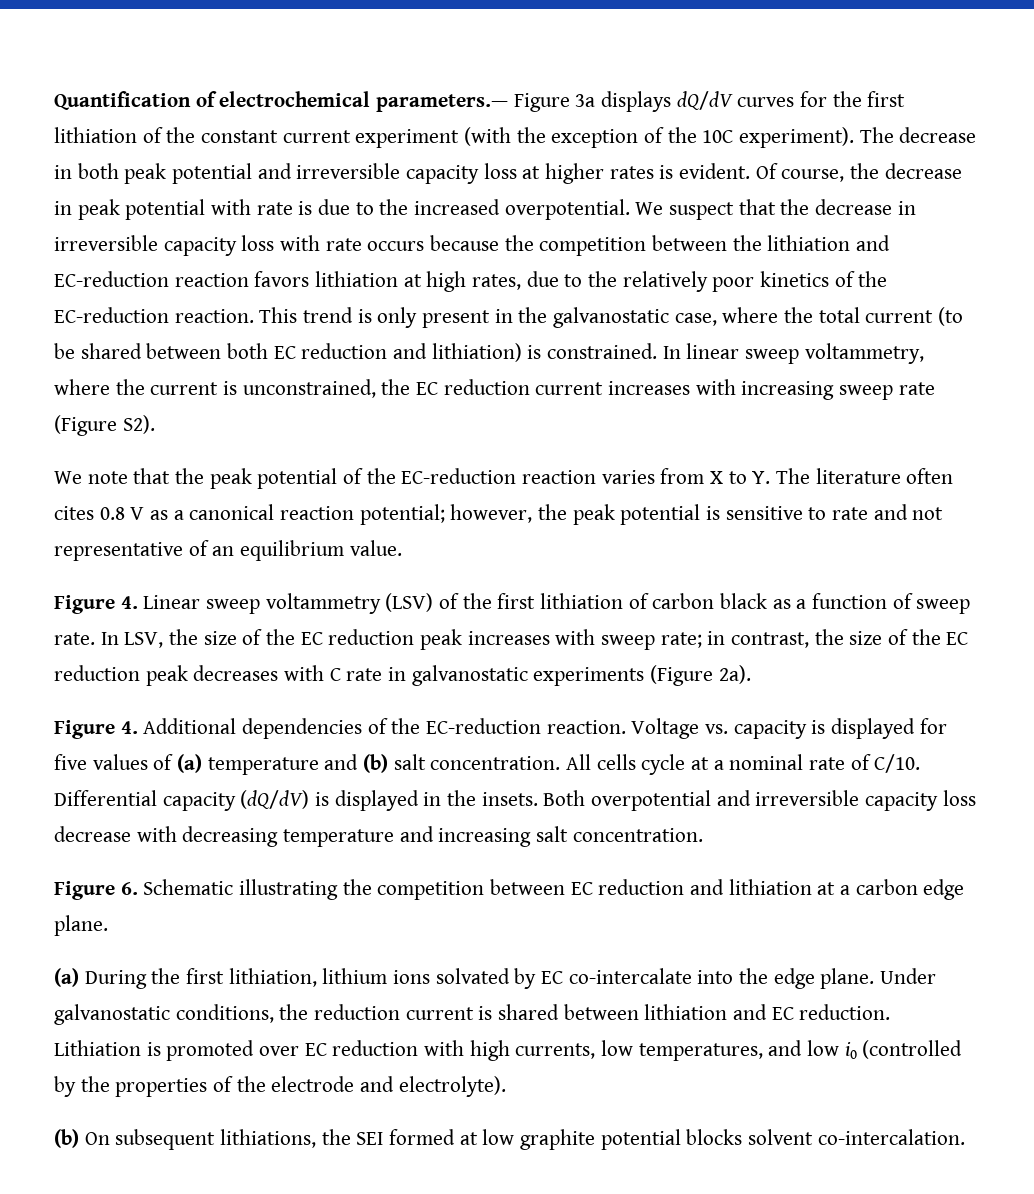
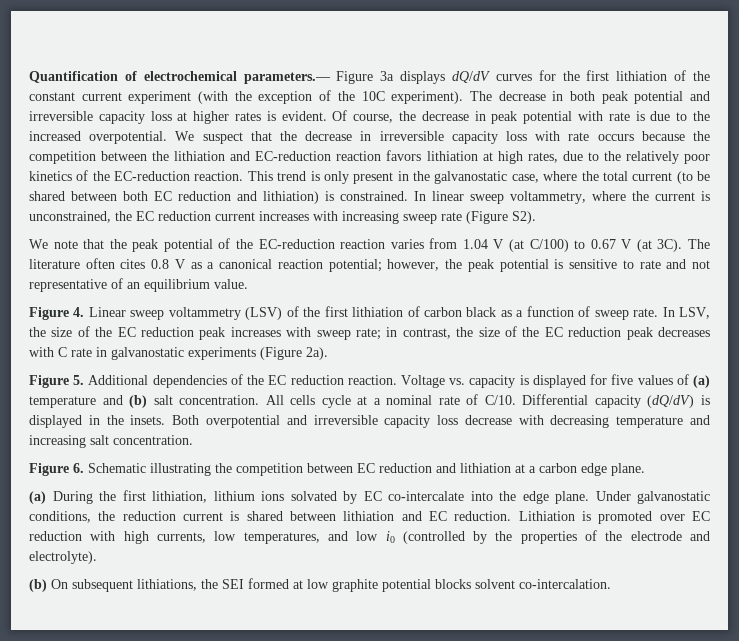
- We note that the peak potential of the EC-reduction reaction varies from X to Y. The literature often cites 0.8 V as a canonical reaction potential; however, the peak potential is sensitive to rate and not representative of an equilibrium value.
+ We note that the peak potential of the EC-reduction reaction varies from 1.04 V (at C/100) to 0.67 V (at 3C). The literature often cites 0.8 V as a canonical reaction potential; however, the peak potential is sensitive to rate and not representative of an equilibrium value.
- Figure 4. Additional dependencies of the EC-reduction reaction.
+ Figure 5. Additional dependencies of the EC reduction reaction.

